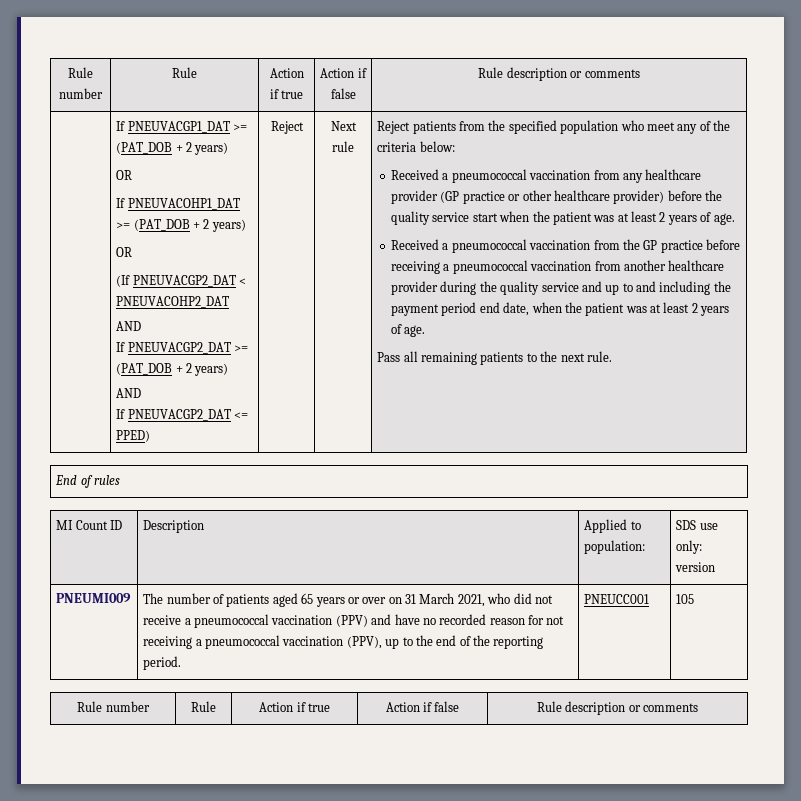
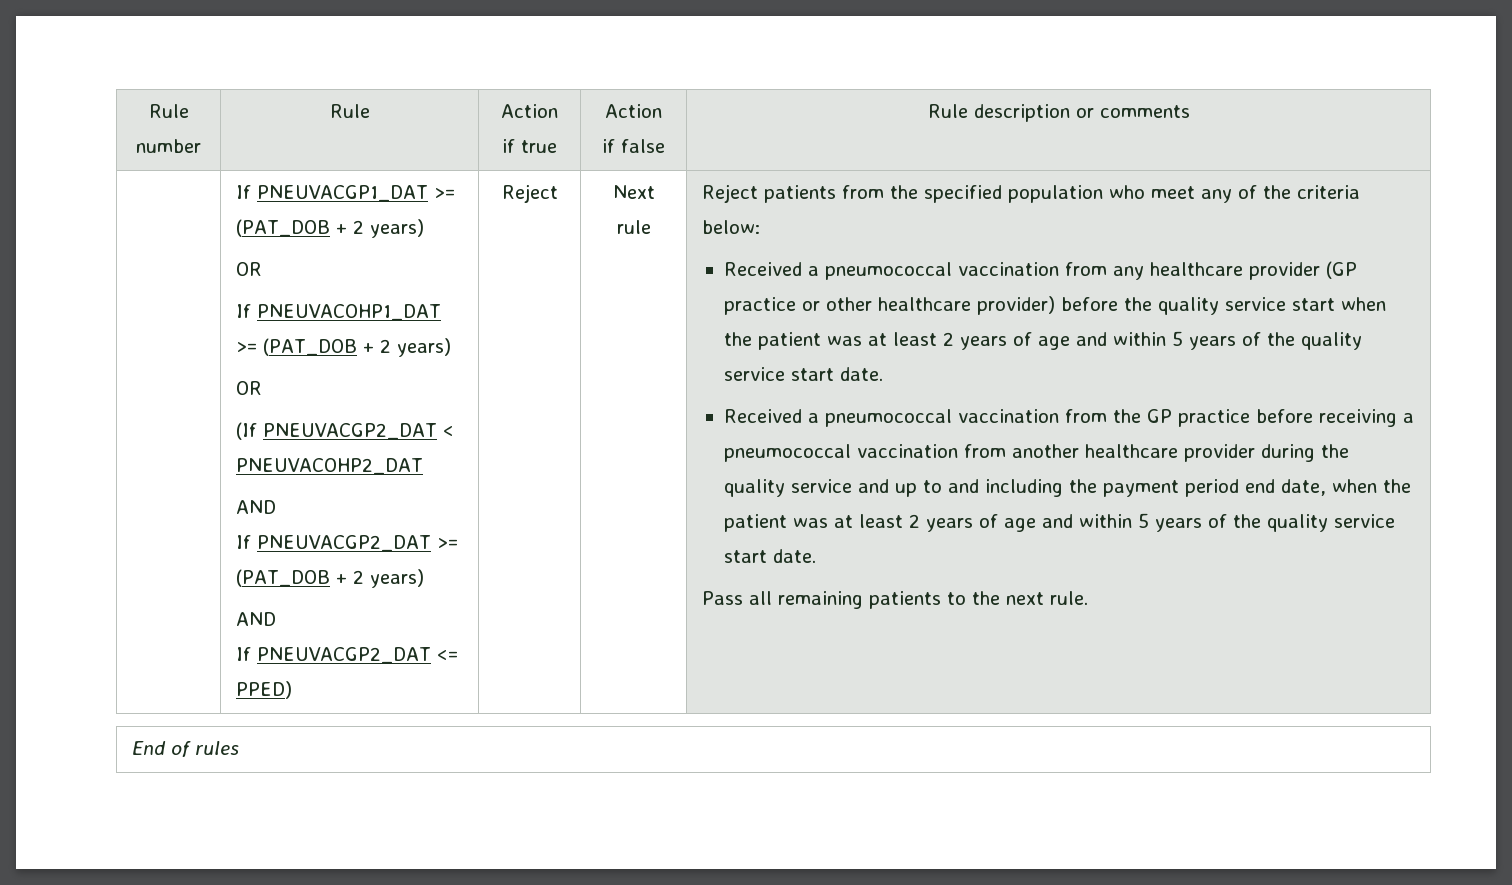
- Received a pneumococcal vaccination from any healthcare provider (GP practice or other healthcare provider) before the quality service start when the patient was at least 2 years of age.
+ Received a pneumococcal vaccination from any healthcare provider (GP practice or other healthcare provider) before the quality service start when the patient was at least 2 years of age and within 5 years of the quality service start date.
- Received a pneumococcal vaccination from the GP practice before receiving a pneumococcal vaccination from another healthcare provider during the quality service and up to and including the payment period end date, when the patient was at least 2 years of age.
+ Received a pneumococcal vaccination from the GP practice before receiving a pneumococcal vaccination from another healthcare provider during the quality service and up to and including the payment period end date, when the patient was at least 2 years of age and within 5 years of the quality service start date.
- MI Count ID | Description | Applied to population: | SDS use only: version
- PNEUMI009 | The number of patients aged 65 years or over on 31 March 2021, who did not receive a pneumococcal vaccination (PPV) and have no recorded reason for not receiving a pneumococcal vaccination (PPV), up to the end of the reporting period. | PNEUCC001 | 105
- Rule number | Rule | Action if true | Action if false | Rule description or comments

